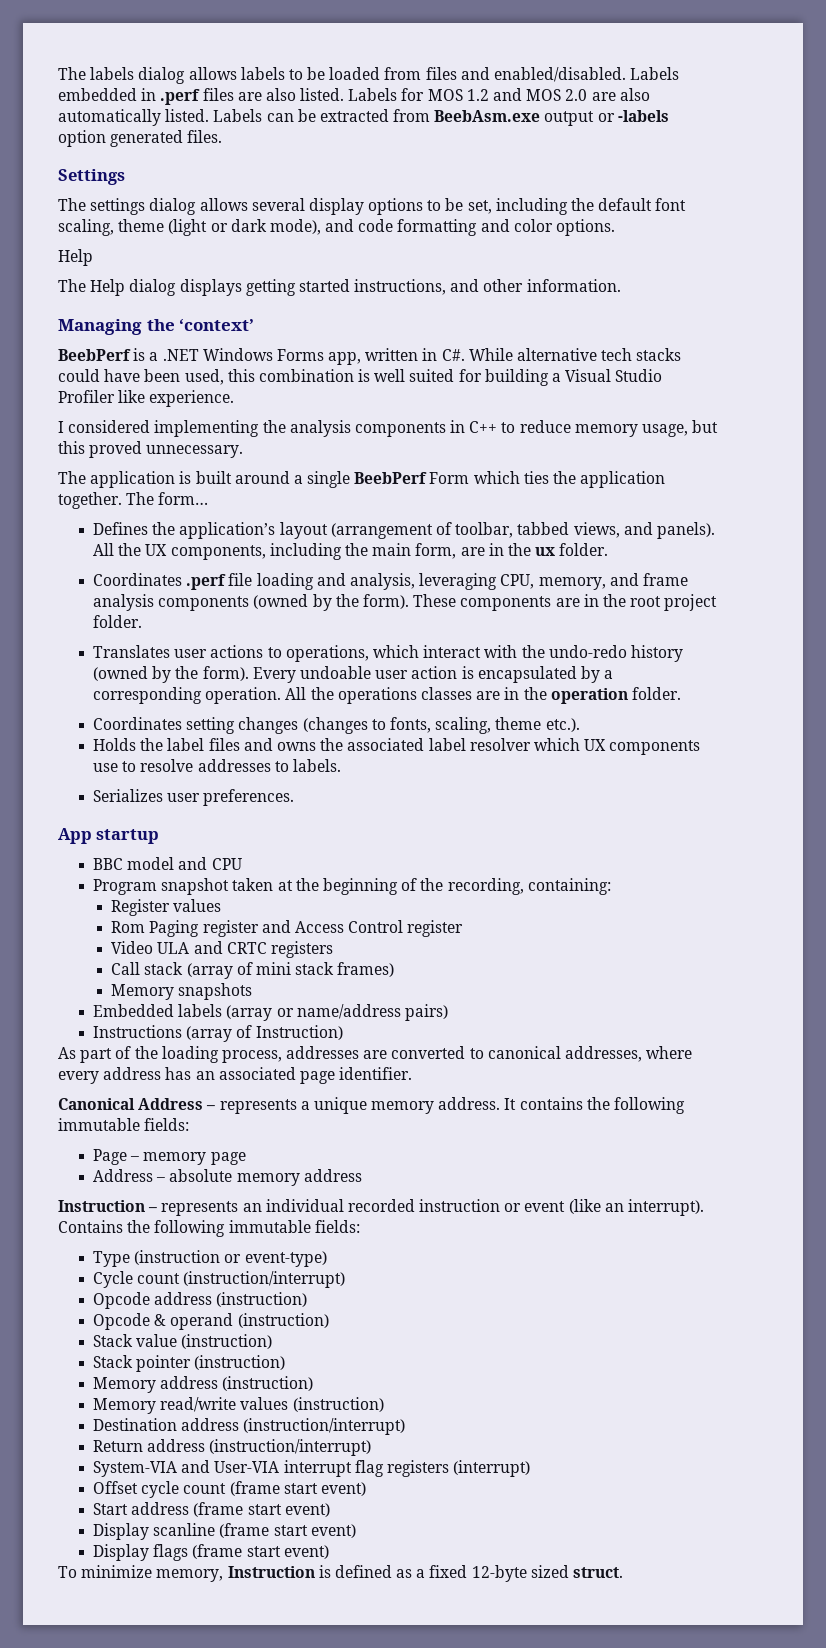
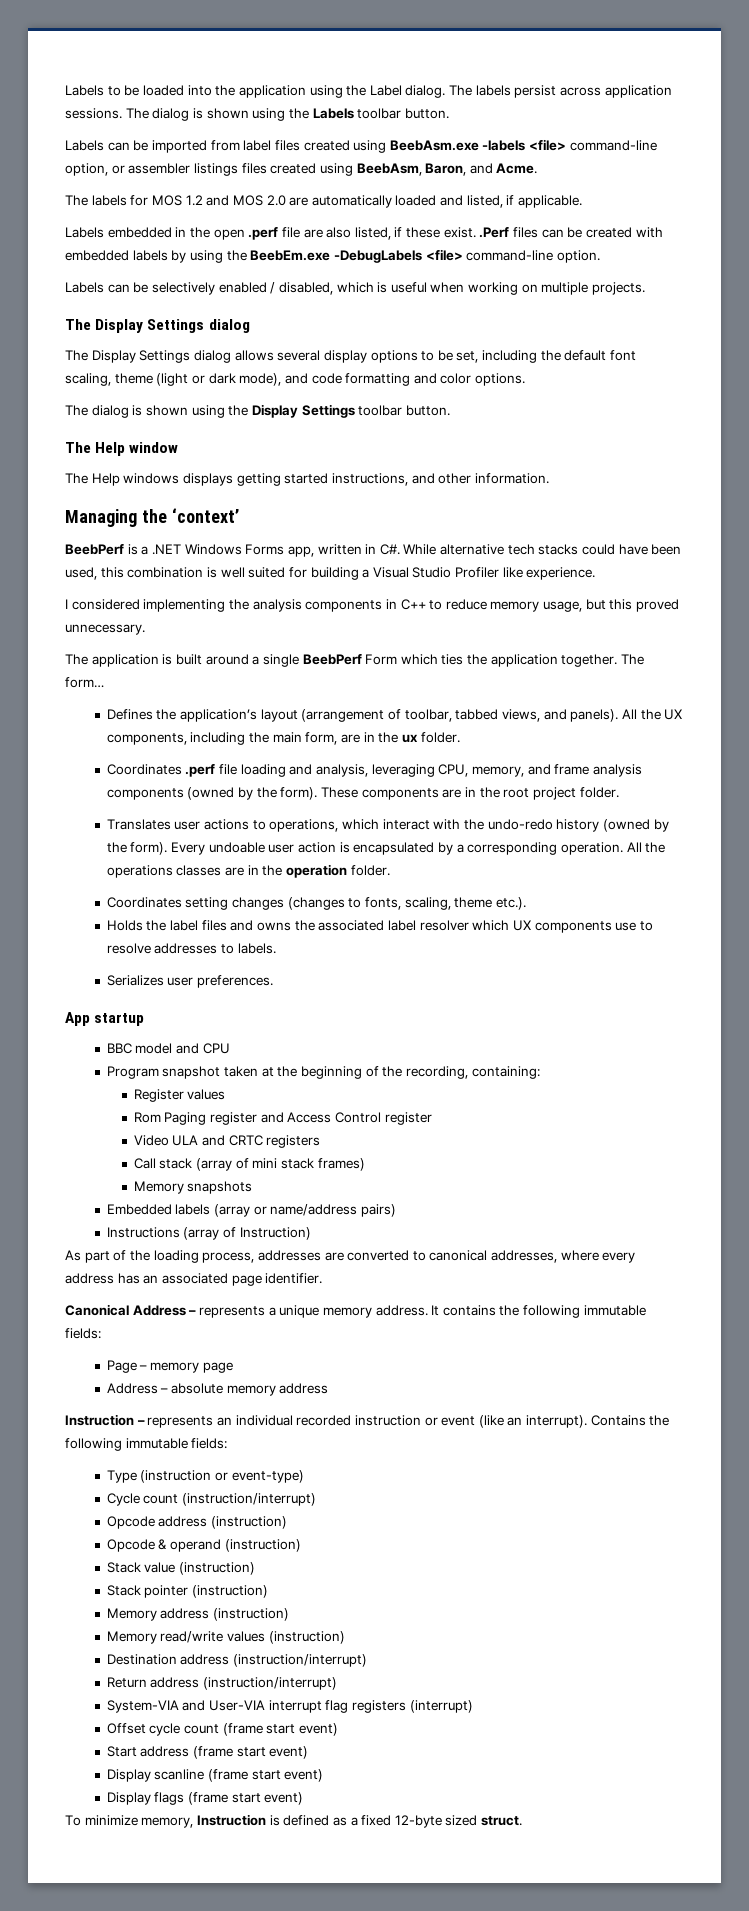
- The labels dialog allows labels to be loaded from files and enabled/disabled. Labels embedded in .perf files are also listed. Labels for MOS 1.2 and MOS 2.0 are also automatically listed. Labels can be extracted from BeebAsm.exe output or -labels option generated files.
- Settings
- The settings dialog allows several display options to be set, including the default font scaling, theme (light or dark mode), and code formatting and color options.
- Help
- The Help dialog displays getting started instructions, and other information.
+ Labels to be loaded into the application using the Label dialog. The labels persist across application sessions. The dialog is shown using the Labels toolbar button.
+ Labels can be imported from label files created using BeebAsm.exe -labels <file> command-line option, or assembler listings files created using BeebAsm, Baron, and Acme.
+ The labels for MOS 1.2 and MOS 2.0 are automatically loaded and listed, if applicable.
+ Labels embedded in the open .perf file are also listed, if these exist. .Perf files can be created with embedded labels by using the BeebEm.exe -DebugLabels <file> command-line option.
+ Labels can be selectively enabled / disabled, which is useful when working on multiple projects.
+ The Display Settings dialog
+ The Display Settings dialog allows several display options to be set, including the default font scaling, theme (light or dark mode), and code formatting and color options.
+ The dialog is shown using the Display Settings toolbar button.
+ The Help window
+ The Help windows displays getting started instructions, and other information.

